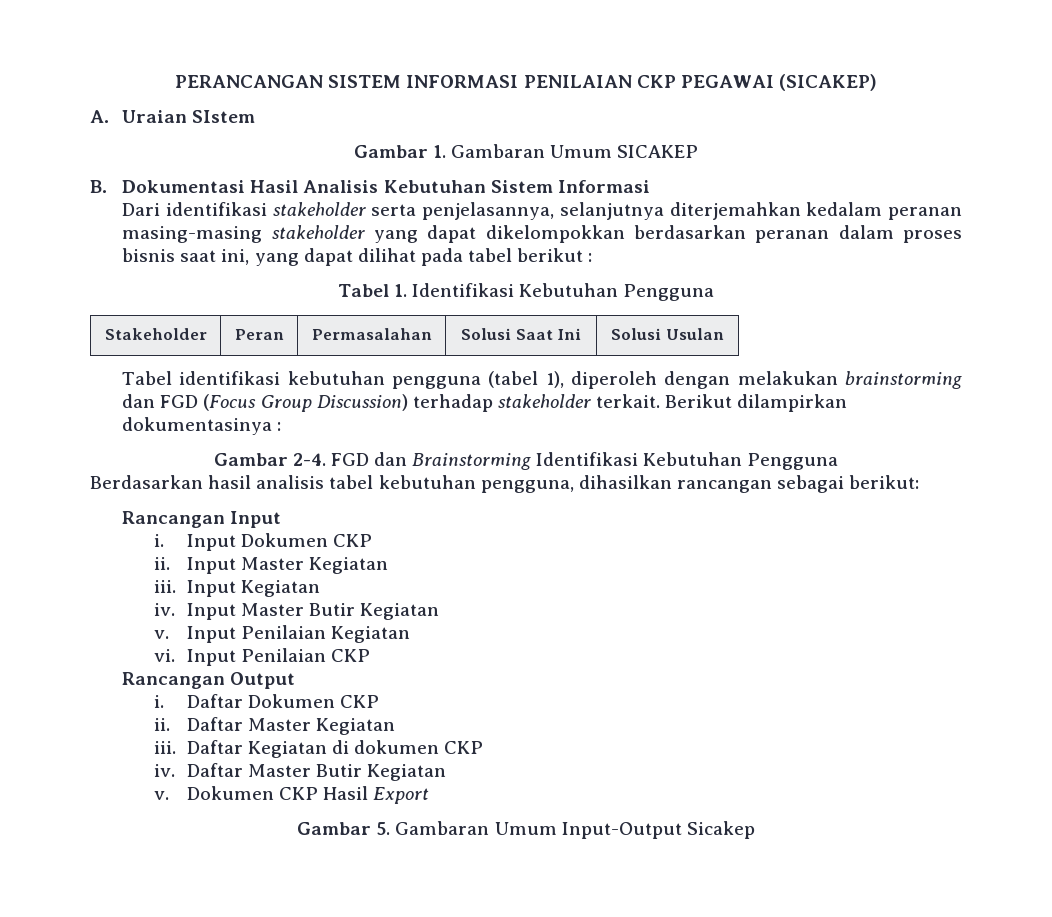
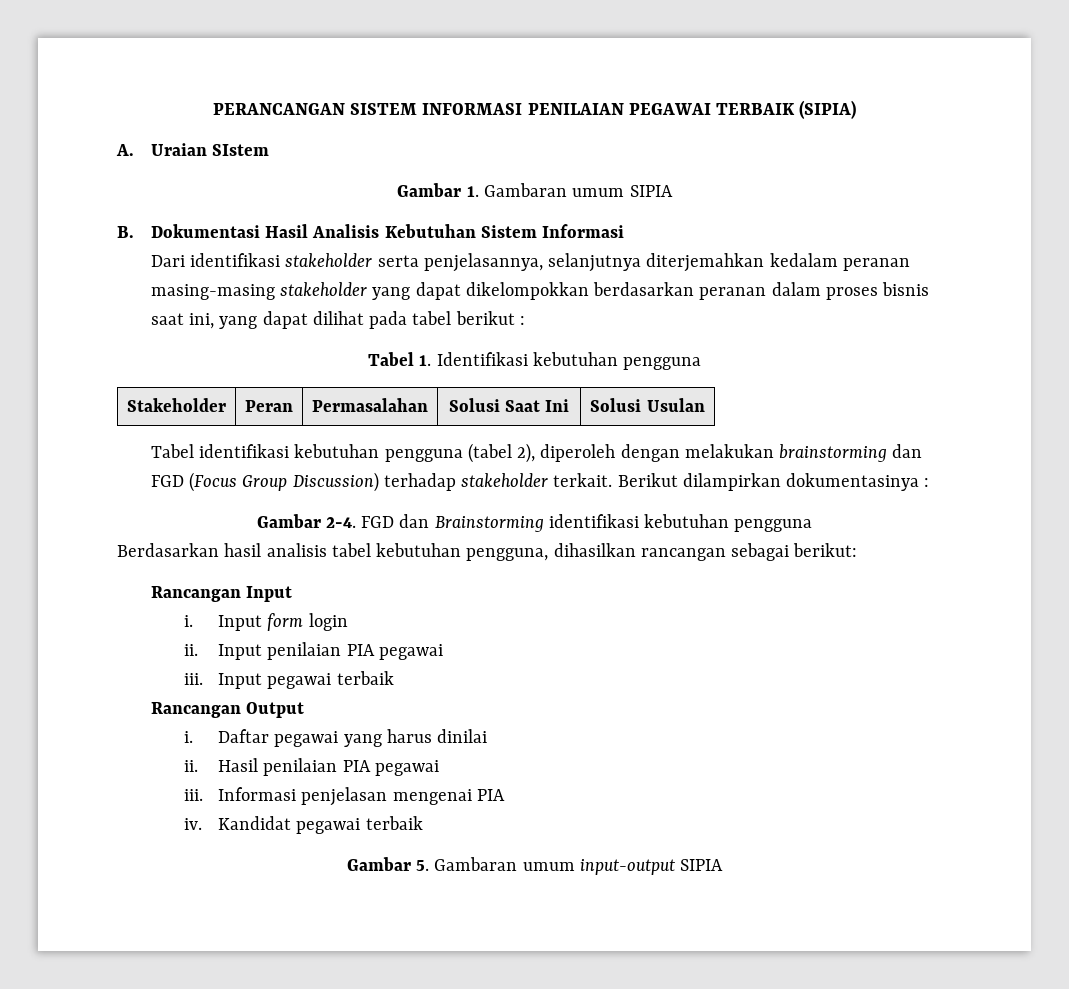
- PERANCANGAN SISTEM INFORMASI PENILAIAN CKP PEGAWAI (SICAKEP)
+ PERANCANGAN SISTEM INFORMASI PENILAIAN PEGAWAI TERBAIK (SIPIA)
- Gambar 1. Gambaran Umum SICAKEP
+ Gambar 1. Gambaran umum SIPIA
- Tabel 1. Identifikasi Kebutuhan Pengguna
+ Tabel 1. Identifikasi kebutuhan pengguna
- Tabel identifikasi kebutuhan pengguna (tabel 1), diperoleh dengan melakukan brainstorming dan FGD (Focus Group Discussion) terhadap stakeholder terkait.
+ Tabel identifikasi kebutuhan pengguna (tabel 2), diperoleh dengan melakukan brainstorming dan FGD (Focus Group Discussion) terhadap stakeholder terkait.
- FGD dan Brainstorming Identifikasi Kebutuhan Pengguna
+ FGD dan Brainstorming identifikasi kebutuhan pengguna
- Input Dokumen CKP
+ Input form login
- Input Master Kegiatan
+ Input penilaian PIA pegawai
- Input Kegiatan
- iv. Input Master Butir Kegiatan
- v. Input Penilaian Kegiatan
- vi. Input Penilaian CKP
+ Input pegawai terbaik
  Rancangan Output
- i. Daftar Dokumen CKP
- ii. Daftar Master Kegiatan
- iii. Daftar Kegiatan di dokumen CKP
- iv. Daftar Master Butir Kegiatan
- v. Dokumen CKP Hasil Export
+ i. Daftar pegawai yang harus dinilai
+ ii. Hasil penilaian PIA pegawai
+ iii. Informasi penjelasan mengenai PIA
+ iv. Kandidat pegawai terbaik
- Gambar 5. Gambaran Umum Input-Output Sicakep
+ Gambar 5. Gambaran umum input-output SIPIA

